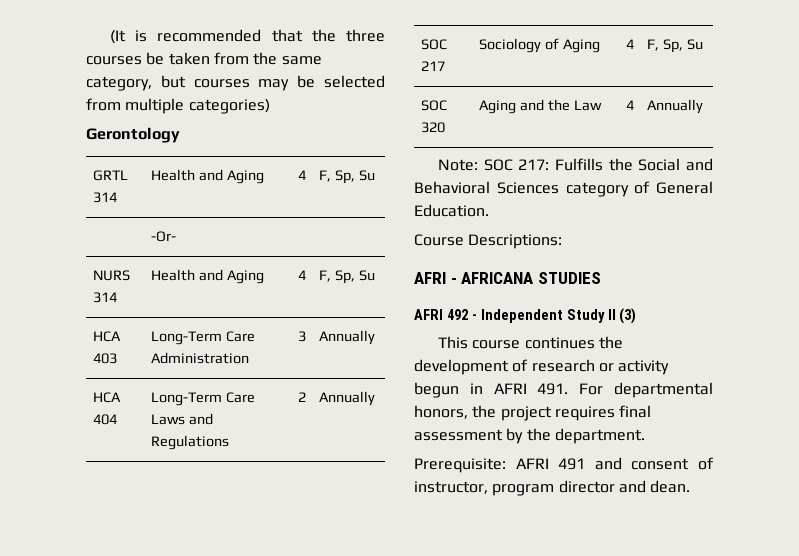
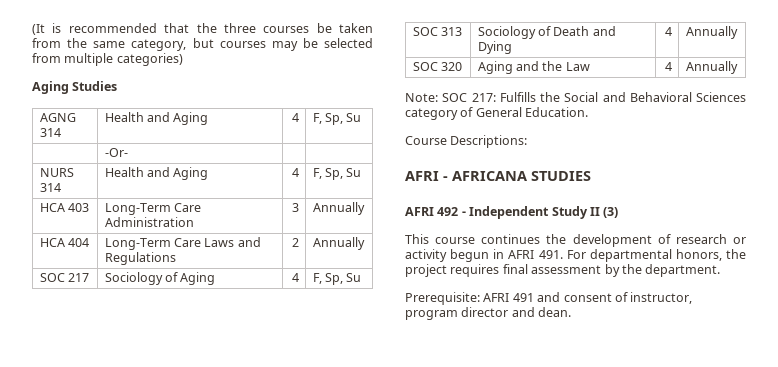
- Gerontology
- GRTL 314 | Health and Aging | 4 | F, Sp, Su
+ Aging Studies
+ AGNG 314 | Health and Aging | 4 | F, Sp, Su
+ SOC 313 | Sociology of Death and Dying | 4 | Annually

